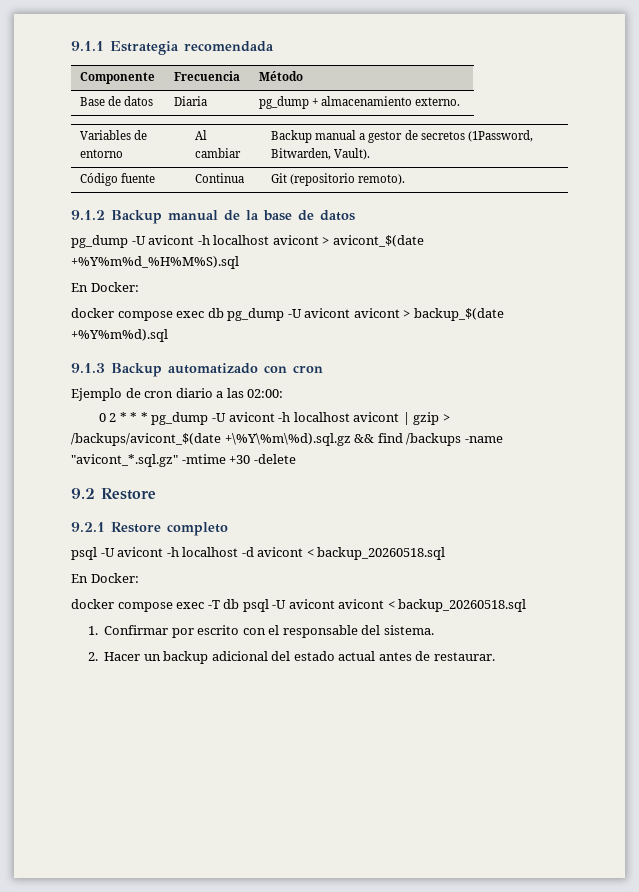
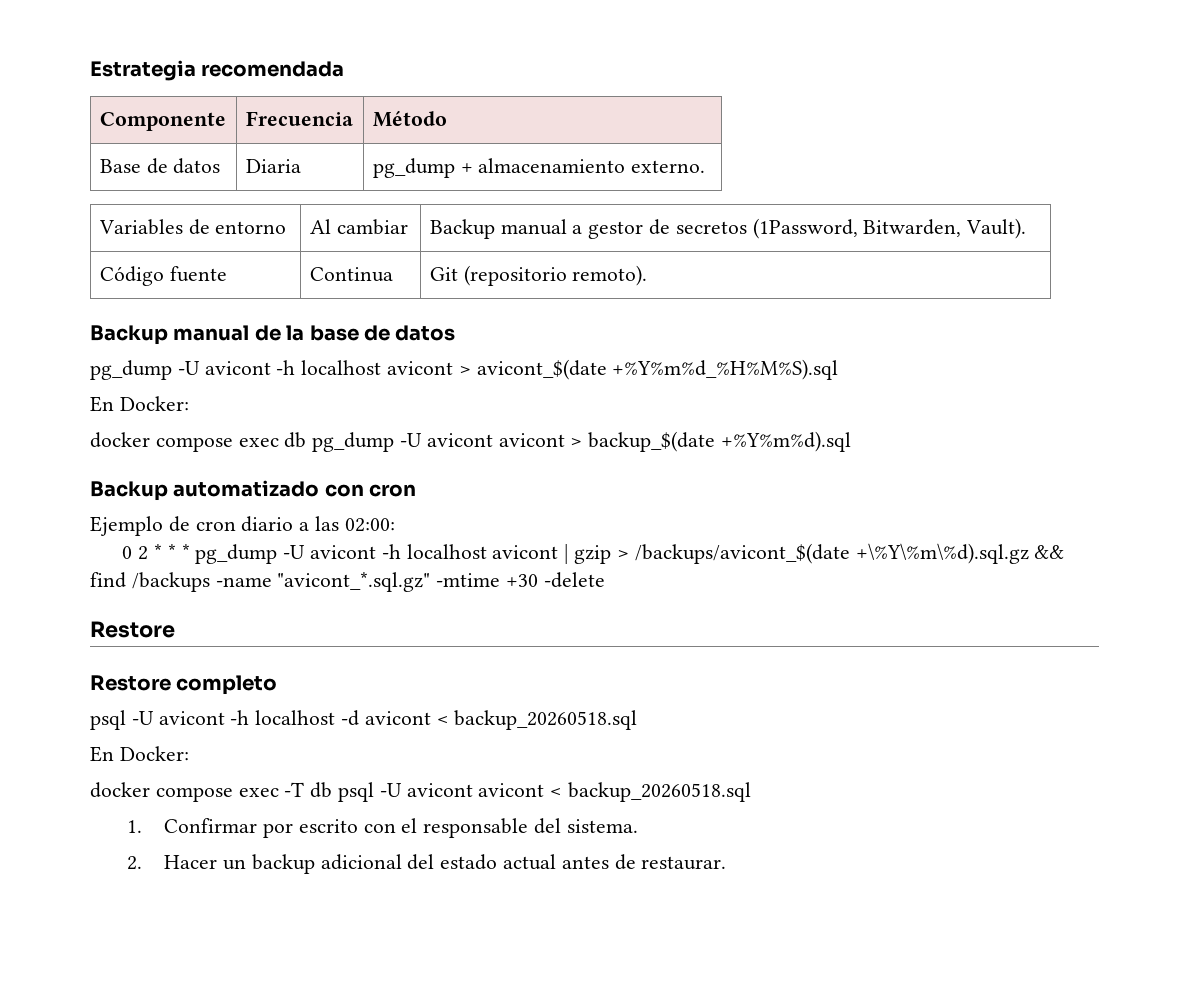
- 9.1.1 Estrategia recomendada
+ Estrategia recomendada
- 9.1.2 Backup manual de la base de datos
+ Backup manual de la base de datos
- 9.1.3 Backup automatizado con cron
+ Backup automatizado con cron
  0 2 * * * pg_dump -U avicont -h localhost avicont | gzip > /backups/avicont_$(date +\%Y\%m\%d).sql.gz && find /backups -name "avicont_*.sql.gz" -mtime +30 -delete
- 9.2 Restore
+ Restore
- 9.2.1 Restore completo
+ Restore completo

